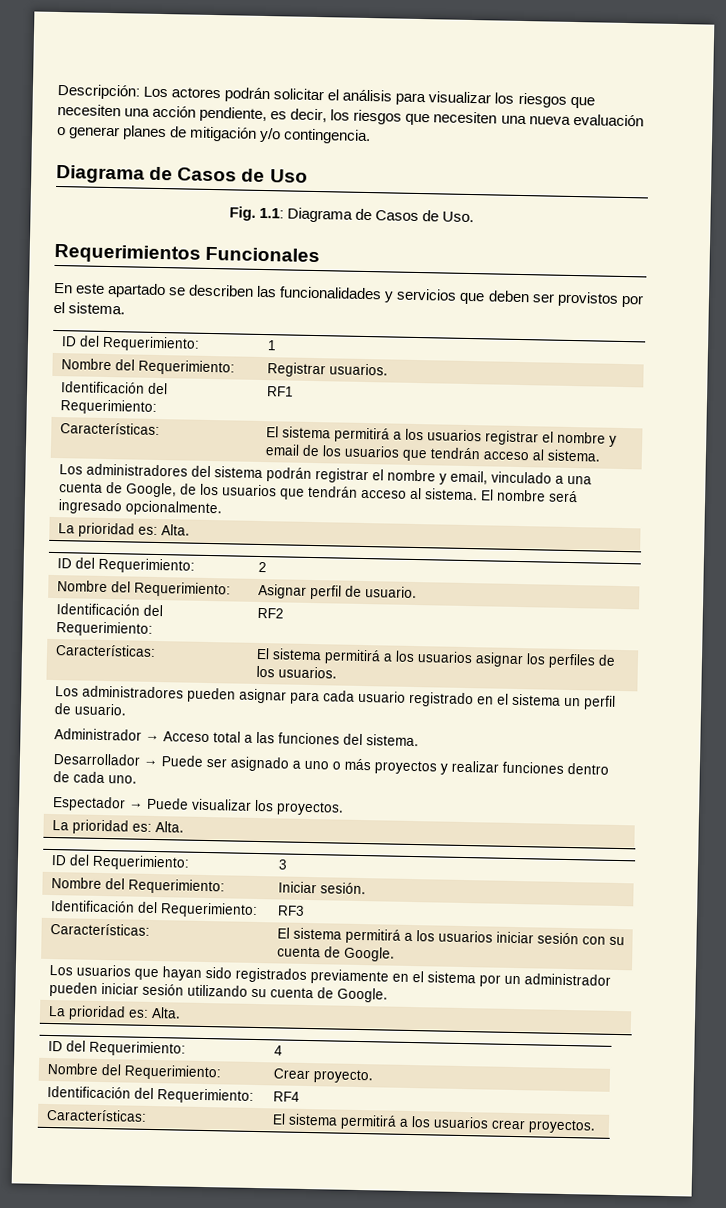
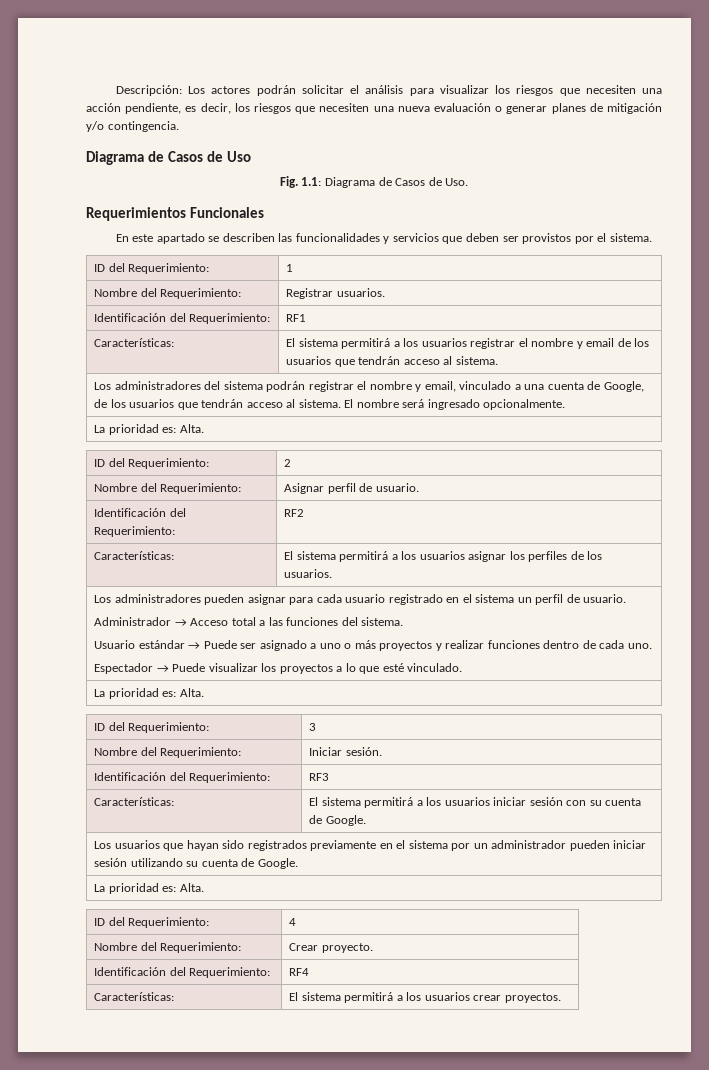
- Desarrollador → Puede ser asignado a uno o más proyectos y realizar funciones dentro de cada uno.
+ Usuario estándar → Puede ser asignado a uno o más proyectos y realizar funciones dentro de cada uno.
- Espectador → Puede visualizar los proyectos.
+ Espectador → Puede visualizar los proyectos a lo que esté vinculado.

